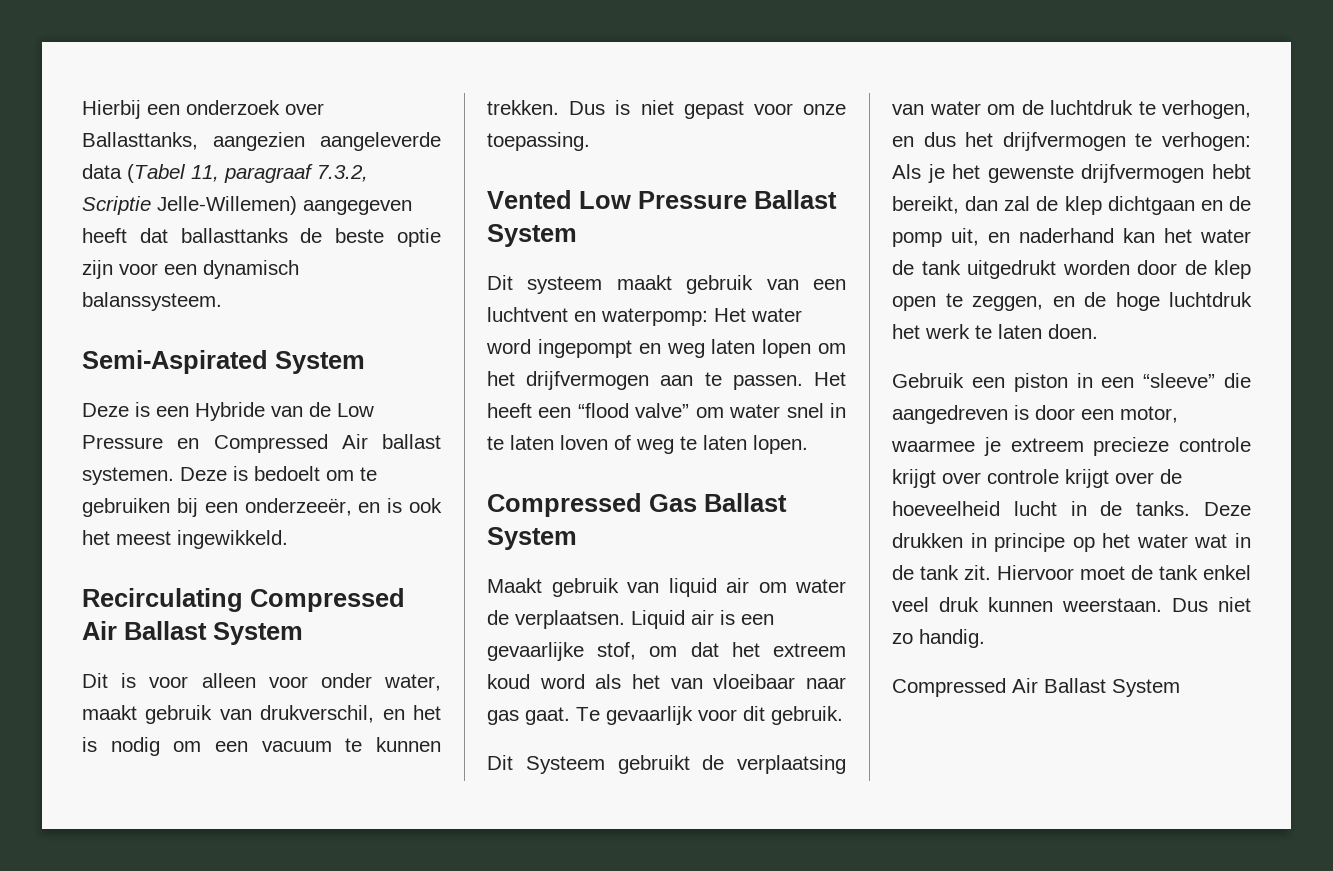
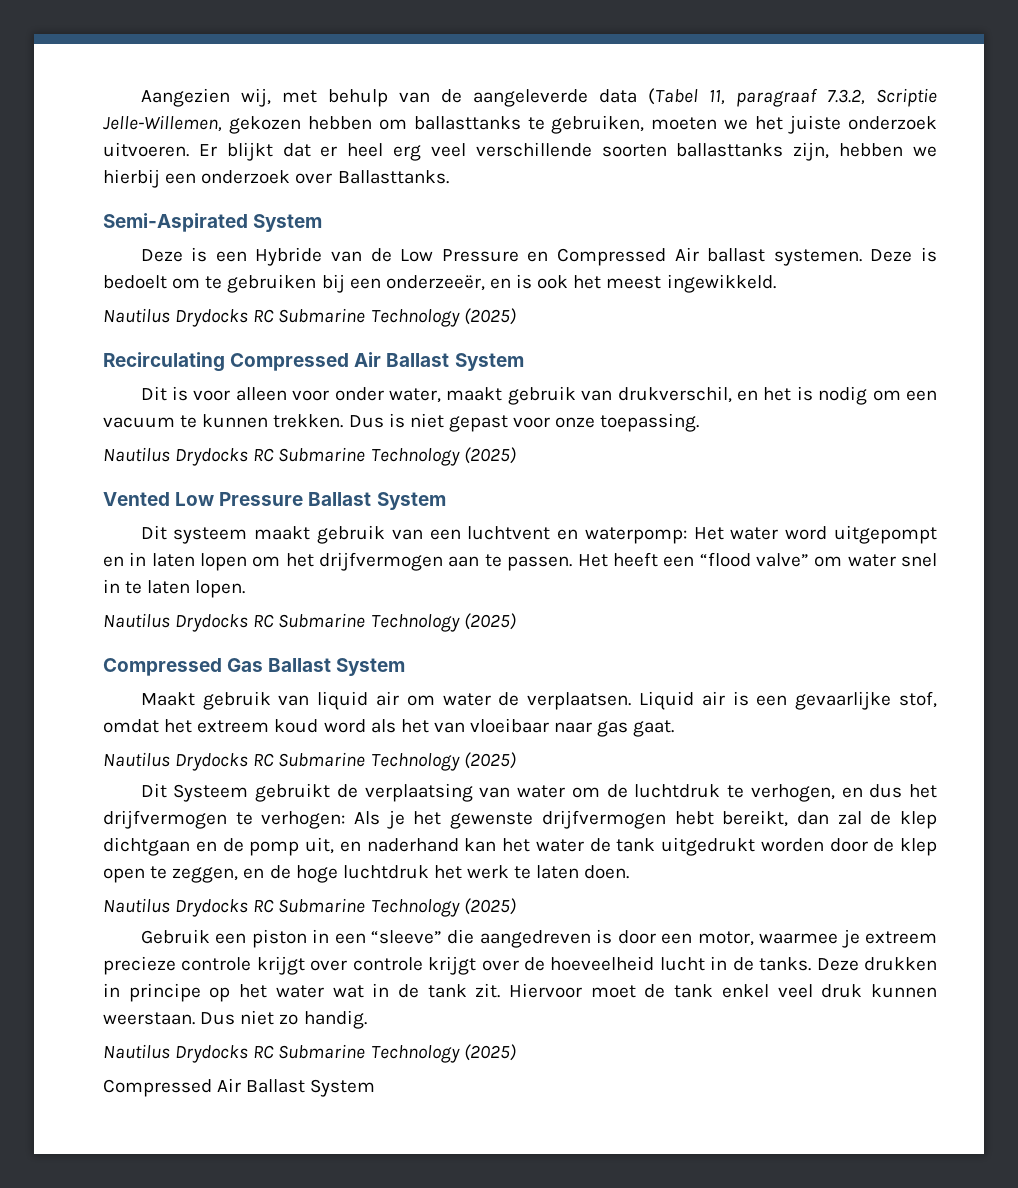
- Hierbij een onderzoek over Ballasttanks, aangezien aangeleverde data (Tabel 11, paragraaf 7.3.2, Scriptie Jelle-Willemen) aangegeven heeft dat ballasttanks de beste optie zijn voor een dynamisch balanssysteem.
+ Aangezien wij, met behulp van de aangeleverde data (Tabel 11, paragraaf 7.3.2, Scriptie Jelle-Willemen, gekozen hebben om ballasttanks te gebruiken, moeten we het juiste onderzoek uitvoeren. Er blijkt dat er heel erg veel verschillende soorten ballasttanks zijn, hebben we hierbij een onderzoek over Ballasttanks.
  Deze is bedoelt om te gebruiken bij een onderzeeër, en is ook het meest ingewikkeld.
+ Nautilus Drydocks RC Submarine Technology (2025)
  Dus is niet gepast voor onze toepassing.
+ Nautilus Drydocks RC Submarine Technology (2025)
- Dit systeem maakt gebruik van een luchtvent en waterpomp: Het water word ingepompt en weg laten lopen om het drijfvermogen aan te passen.
+ Dit systeem maakt gebruik van een luchtvent en waterpomp: Het water word uitgepompt en in laten lopen om het drijfvermogen aan te passen.
- Het heeft een “flood valve” om water snel in te laten loven of weg te laten lopen.
+ Het heeft een “flood valve” om water snel in te laten lopen.
+ Nautilus Drydocks RC Submarine Technology (2025)
- Liquid air is een gevaarlijke stof, om dat het extreem koud word als het van vloeibaar naar gas gaat. Te gevaarlijk voor dit gebruik.
+ Liquid air is een gevaarlijke stof, omdat het extreem koud word als het van vloeibaar naar gas gaat.
+ Nautilus Drydocks RC Submarine Technology (2025)
  Dit Systeem gebruikt de verplaatsing van water om de luchtdruk te verhogen, en dus het drijfvermogen te verhogen: Als je het gewenste drijfvermogen hebt bereikt, dan zal de klep dichtgaan en de pomp uit, en naderhand kan het water de tank uitgedrukt worden door de klep open te zeggen, en de hoge luchtdruk het werk te laten doen.
+ Nautilus Drydocks RC Submarine Technology (2025)
  Dus niet zo handig.
+ Nautilus Drydocks RC Submarine Technology (2025)

